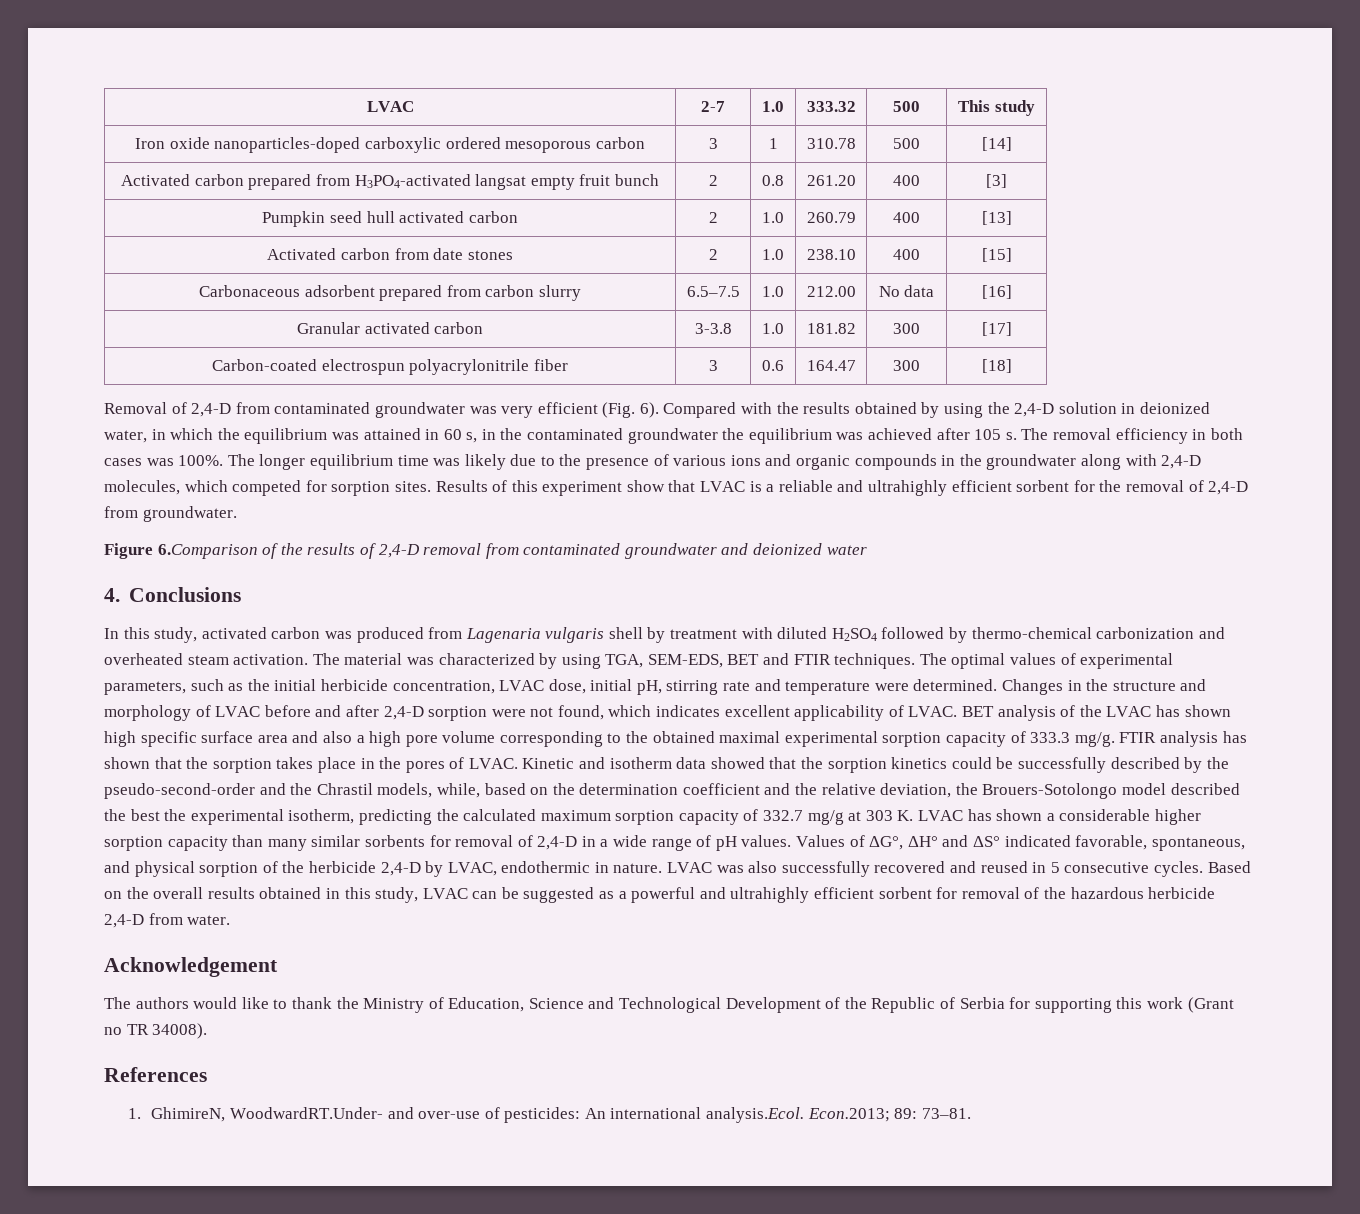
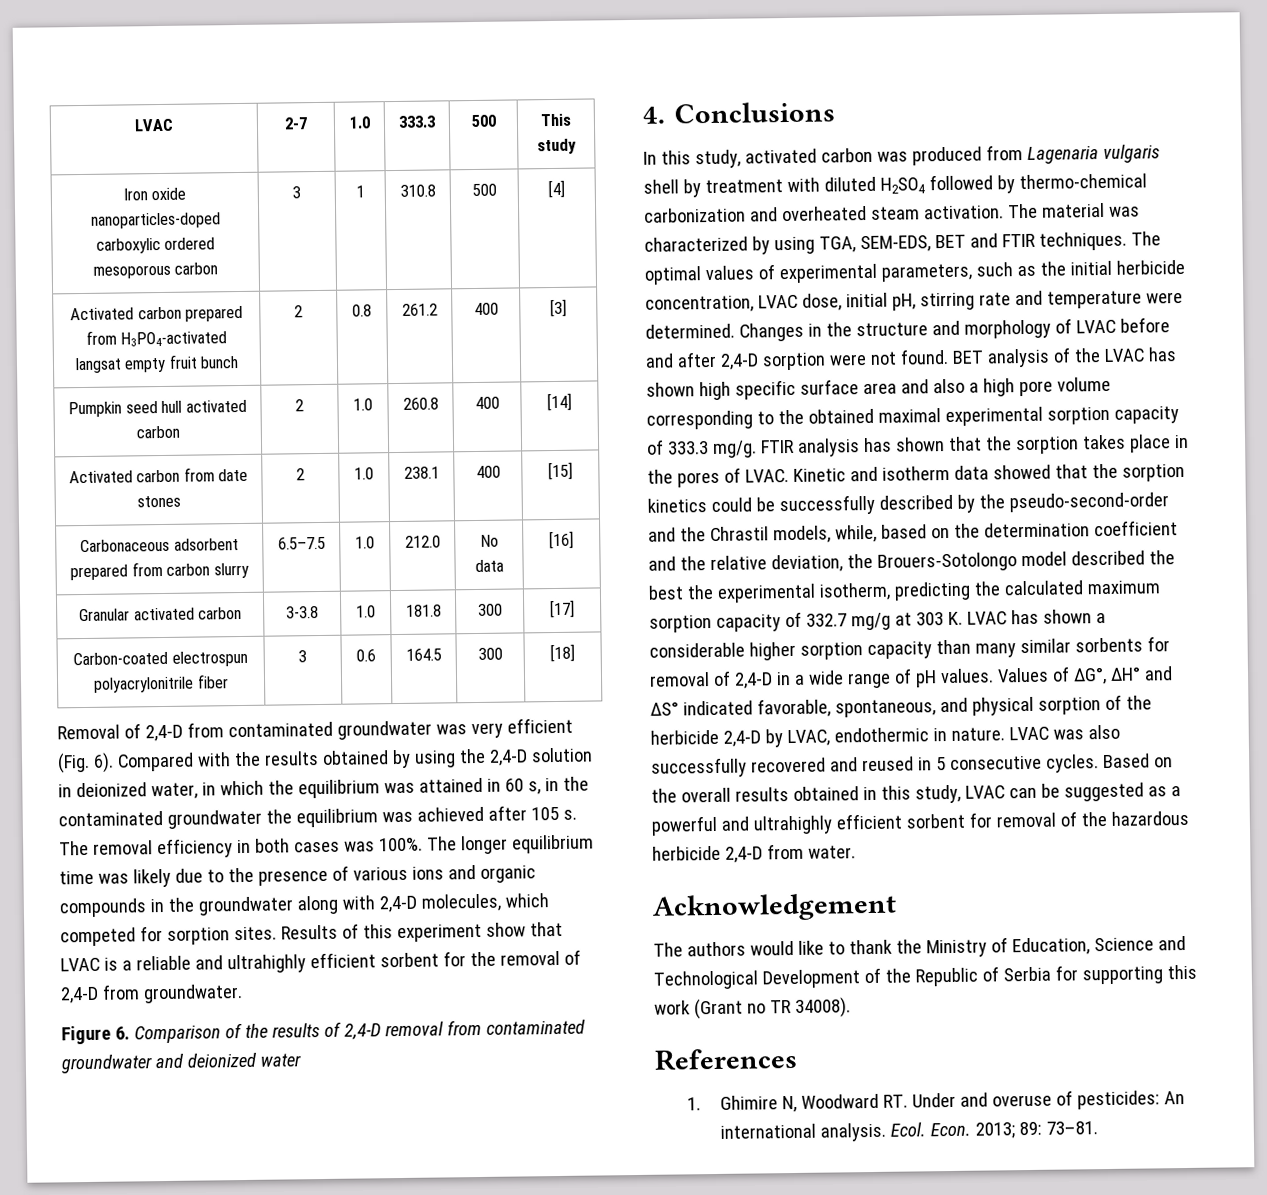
- LVAC | 2-7 | 1.0 | 333.32 | 500 | This study
+ LVAC | 2-7 | 1.0 | 333.3 | 500 | This study
- Iron oxide nanoparticles-doped carboxylic ordered mesoporous carbon | 3 | 1 | 310.78 | 500 | [14]
+ Iron oxide nanoparticles-doped carboxylic ordered mesoporous carbon | 3 | 1 | 310.8 | 500 | [4]
- Activated carbon prepared from H3PO4-activated langsat empty fruit bunch | 2 | 0.8 | 261.20 | 400 | [3]
+ Activated carbon prepared from H3PO4-activated langsat empty fruit bunch | 2 | 0.8 | 261.2 | 400 | [3]
- Pumpkin seed hull activated carbon | 2 | 1.0 | 260.79 | 400 | [13]
+ Pumpkin seed hull activated carbon | 2 | 1.0 | 260.8 | 400 | [14]
- Activated carbon from date stones | 2 | 1.0 | 238.10 | 400 | [15]
+ Activated carbon from date stones | 2 | 1.0 | 238.1 | 400 | [15]
- Carbonaceous adsorbent prepared from carbon slurry | 6.5–7.5 | 1.0 | 212.00 | No data | [16]
+ Carbonaceous adsorbent prepared from carbon slurry | 6.5–7.5 | 1.0 | 212.0 | No data | [16]
- Granular activated carbon | 3-3.8 | 1.0 | 181.82 | 300 | [17]
+ Granular activated carbon | 3-3.8 | 1.0 | 181.8 | 300 | [17]
- Carbon-coated electrospun polyacrylonitrile fiber | 3 | 0.6 | 164.47 | 300 | [18]
+ Carbon-coated electrospun polyacrylonitrile fiber | 3 | 0.6 | 164.5 | 300 | [18]
- Figure 6.Comparison of the results of 2,4-D removal from contaminated groundwater and deionized water
+ Figure 6. Comparison of the results of 2,4-D removal from contaminated groundwater and deionized water
- Changes in the structure and morphology of LVAC before and after 2,4-D sorption were not found, which indicates excellent applicability of LVAC.
+ Changes in the structure and morphology of LVAC before and after 2,4-D sorption were not found.
- 1. GhimireN, WoodwardRT.Under- and over-use of pesticides: An international analysis.Ecol. Econ.2013; 89: 73–81.
+ 1. Ghimire N, Woodward RT. Under and overuse of pesticides: An international analysis. Ecol. Econ. 2013; 89: 73–81.

